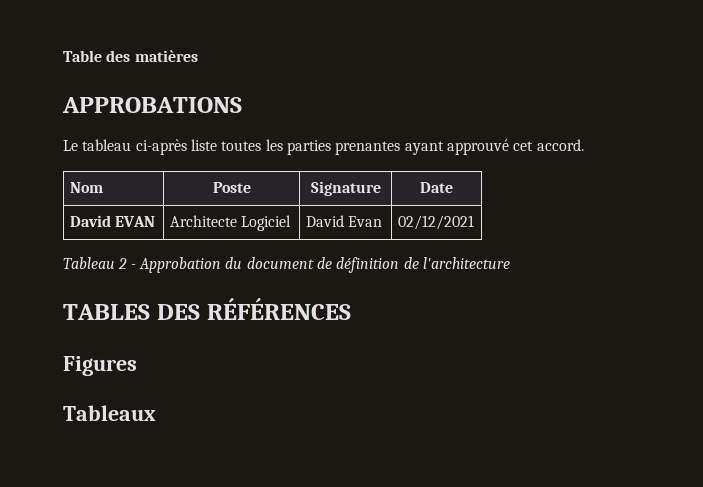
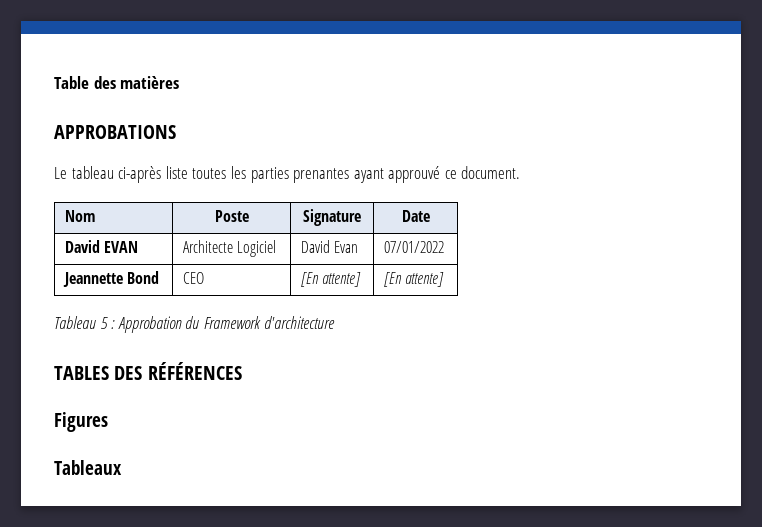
- Le tableau ci-après liste toutes les parties prenantes ayant approuvé cet accord.
+ Le tableau ci-après liste toutes les parties prenantes ayant approuvé ce document.
- David EVAN | Architecte Logiciel | David Evan | 02/12/2021
- Tableau 2 - Approbation du document de définition de l'architecture
+ David EVAN | Architecte Logiciel | David Evan | 07/01/2022
+ Jeannette Bond | CEO | [En attente] | [En attente]
+ Tableau 5 : Approbation du Framework d'architecture

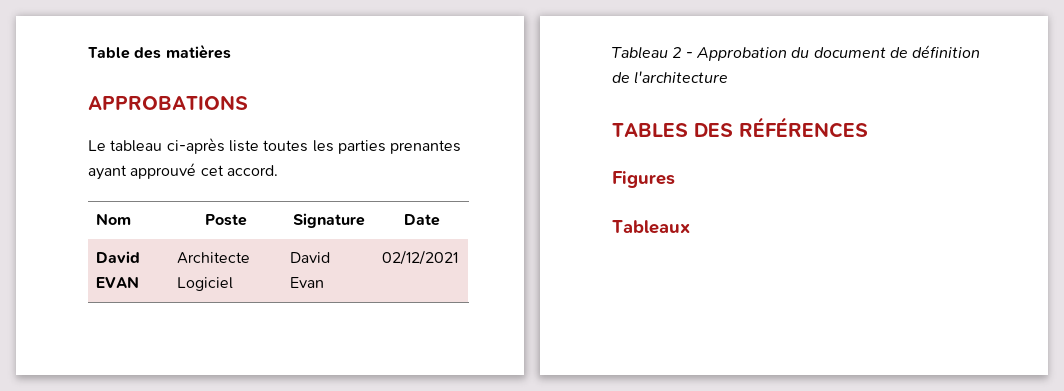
- Le tableau ci-après liste toutes les parties prenantes ayant approuvé ce document.
+ Le tableau ci-après liste toutes les parties prenantes ayant approuvé cet accord.
- David EVAN | Architecte Logiciel | David Evan | 07/01/2022
- Jeannette Bond | CEO | [En attente] | [En attente]
- Tableau 5 : Approbation du Framework d'architecture
+ David EVAN | Architecte Logiciel | David Evan | 02/12/2021
+ Tableau 2 - Approbation du document de définition de l'architecture

